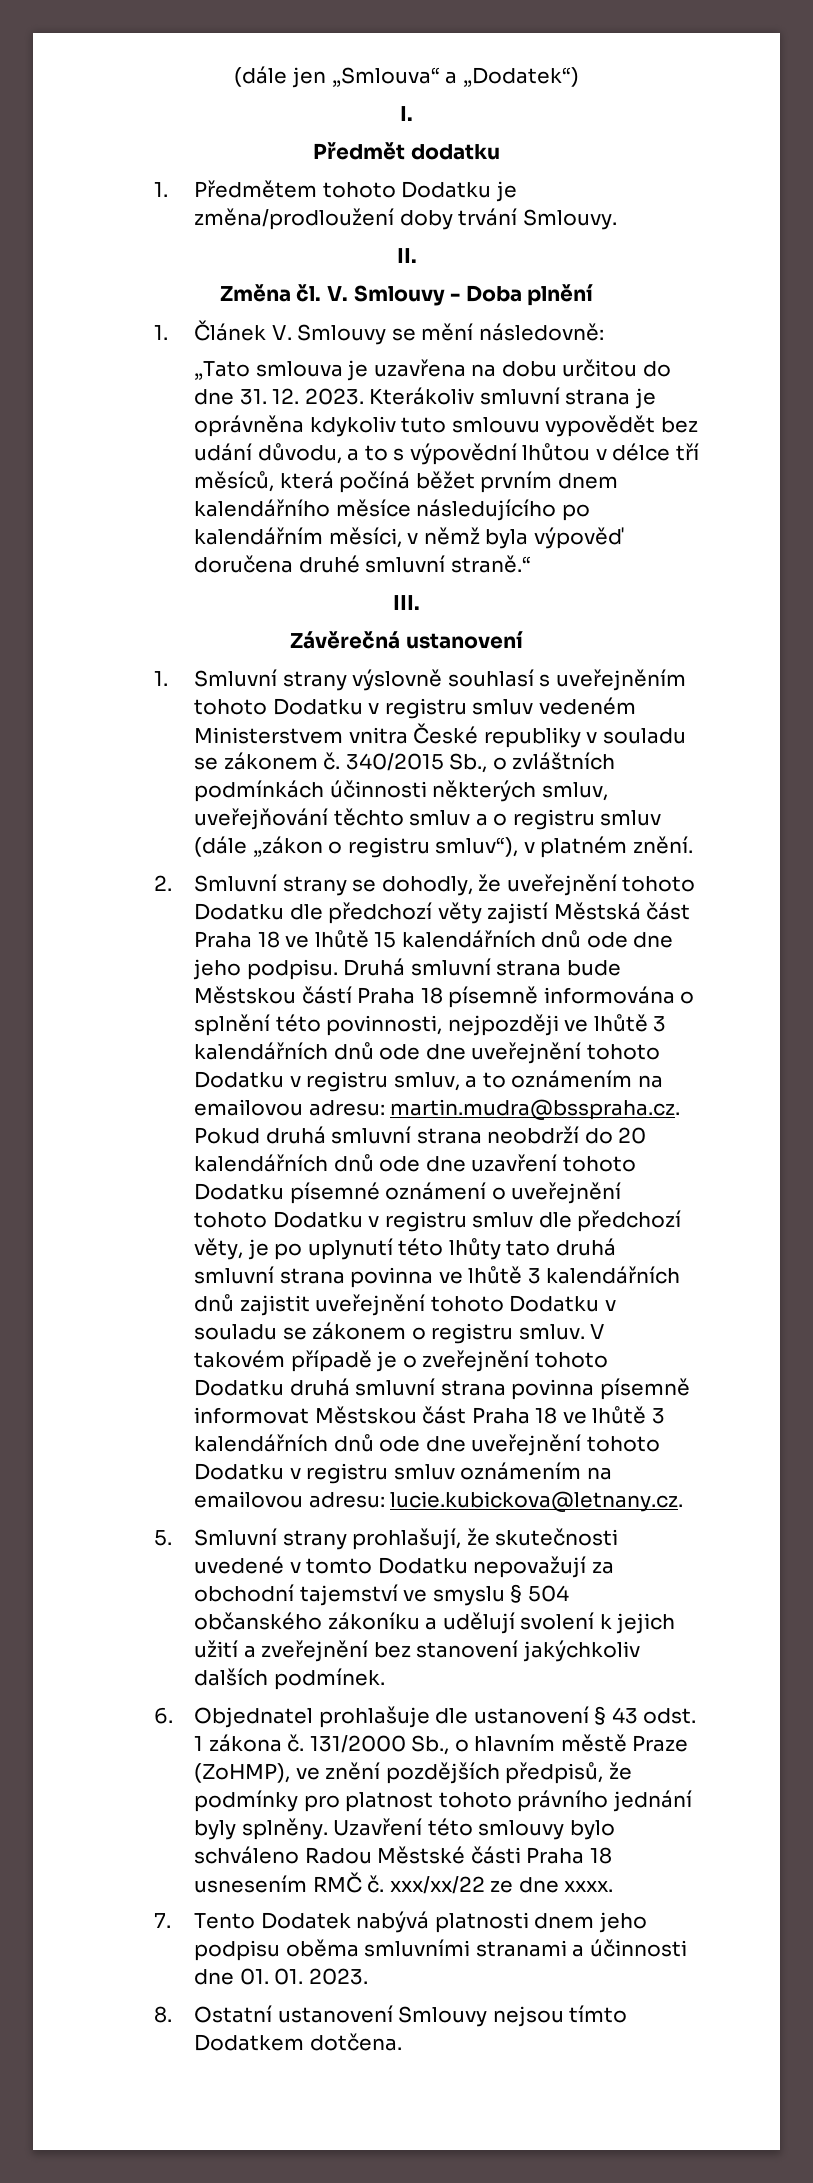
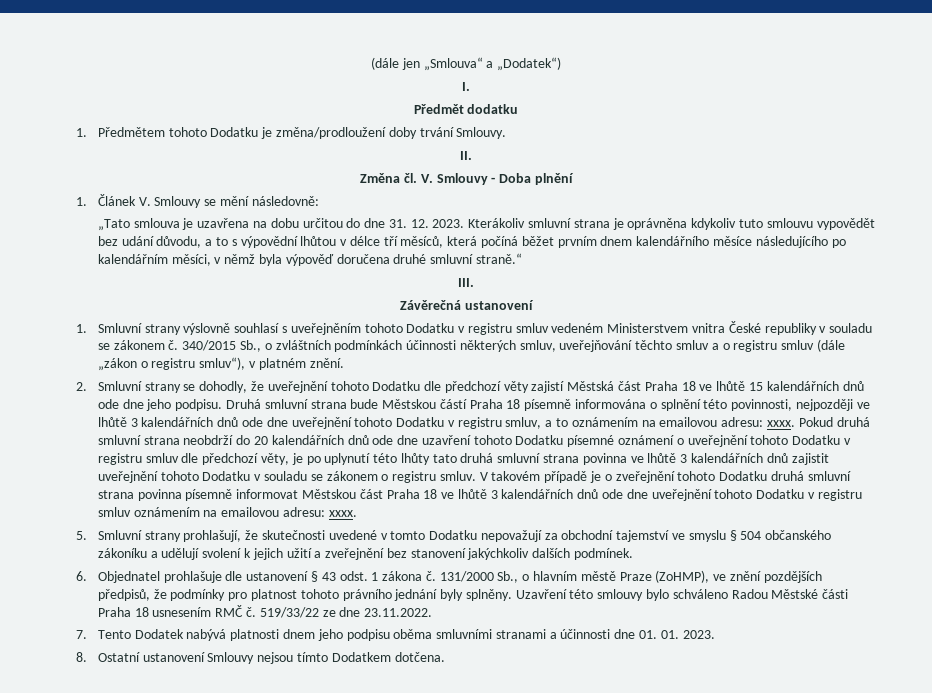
- martin.mudra@bsspraha.cz. Pokud druhá smluvní strana neobdrží do 20 kalendářních dnů ode dne uzavření tohoto Dodatku písemné oznámení o uveřejnění tohoto Dodatku v registru smluv dle předchozí věty, je po uplynutí této lhůty tato druhá smluvní strana povinna ve lhůtě 3 kalendářních dnů zajistit uveřejnění tohoto Dodatku v souladu se zákonem o registru smluv.
+ xxxx. Pokud druhá smluvní strana neobdrží do 20 kalendářních dnů ode dne uzavření tohoto Dodatku písemné oznámení o uveřejnění tohoto Dodatku v registru smluv dle předchozí věty, je po uplynutí této lhůty tato druhá smluvní strana povinna ve lhůtě 3 kalendářních dnů zajistit uveřejnění tohoto Dodatku v souladu se zákonem o registru smluv.
- V takovém případě je o zveřejnění tohoto Dodatku druhá smluvní strana povinna písemně informovat Městskou část Praha 18 ve lhůtě 3 kalendářních dnů ode dne uveřejnění tohoto Dodatku v registru smluv oznámením na emailovou adresu: lucie.kubickova@letnany.cz.
+ V takovém případě je o zveřejnění tohoto Dodatku druhá smluvní strana povinna písemně informovat Městskou část Praha 18 ve lhůtě 3 kalendářních dnů ode dne uveřejnění tohoto Dodatku v registru smluv oznámením na emailovou adresu: xxxx.
- Uzavření této smlouvy bylo schváleno Radou Městské části Praha 18 usnesením RMČ č. xxx/xx/22 ze dne xxxx.
+ Uzavření této smlouvy bylo schváleno Radou Městské části Praha 18 usnesením RMČ č. 519/33/22 ze dne 23.11.2022.

